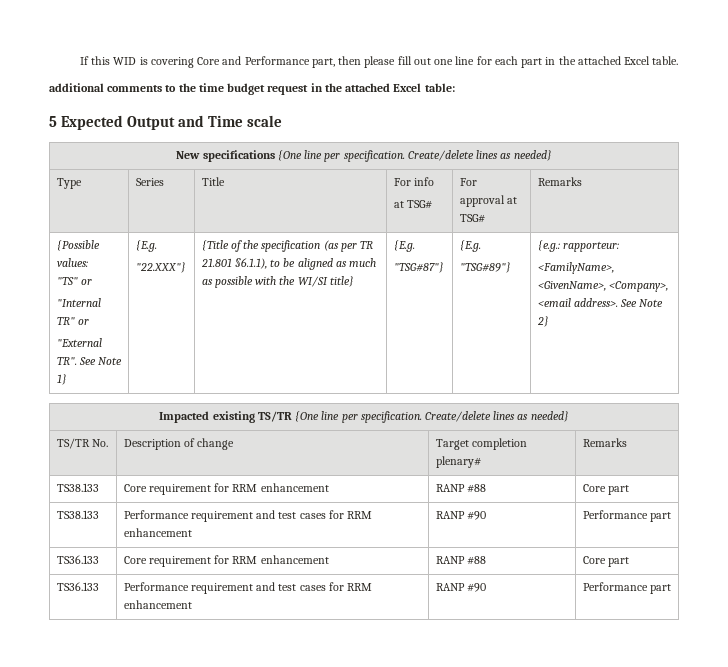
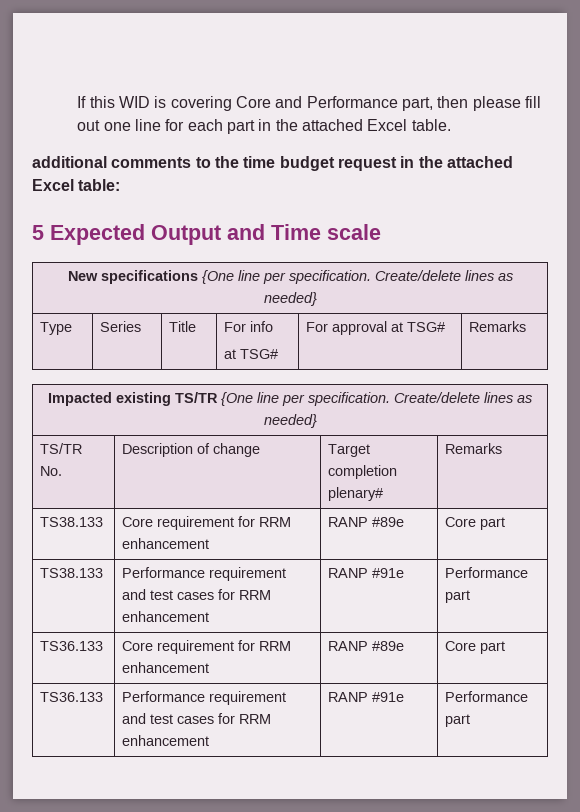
- {Possible values:
- "TS" or
- "Internal TR" or
- "External TR". See Note 1} | {E.g.
- "22.XXX"} | {Title of the specification (as per TR 21.801 §6.1.1), to be aligned as much as possible with the WI/SI title} | {E.g.
- "TSG#87"} | {E.g.
- "TSG#89"} | {e.g.: rapporteur:
- <FamilyName>, <GivenName>, <Company>, <email address>. See Note 2}
- TS38.133 | Core requirement for RRM enhancement | RANP #88 | Core part
+ TS38.133 | Core requirement for RRM enhancement | RANP #89e | Core part
- TS38.133 | Performance requirement and test cases for RRM enhancement | RANP #90 | Performance part
+ TS38.133 | Performance requirement and test cases for RRM enhancement | RANP #91e | Performance part
- TS36.133 | Core requirement for RRM enhancement | RANP #88 | Core part
+ TS36.133 | Core requirement for RRM enhancement | RANP #89e | Core part
- TS36.133 | Performance requirement and test cases for RRM enhancement | RANP #90 | Performance part
+ TS36.133 | Performance requirement and test cases for RRM enhancement | RANP #91e | Performance part

